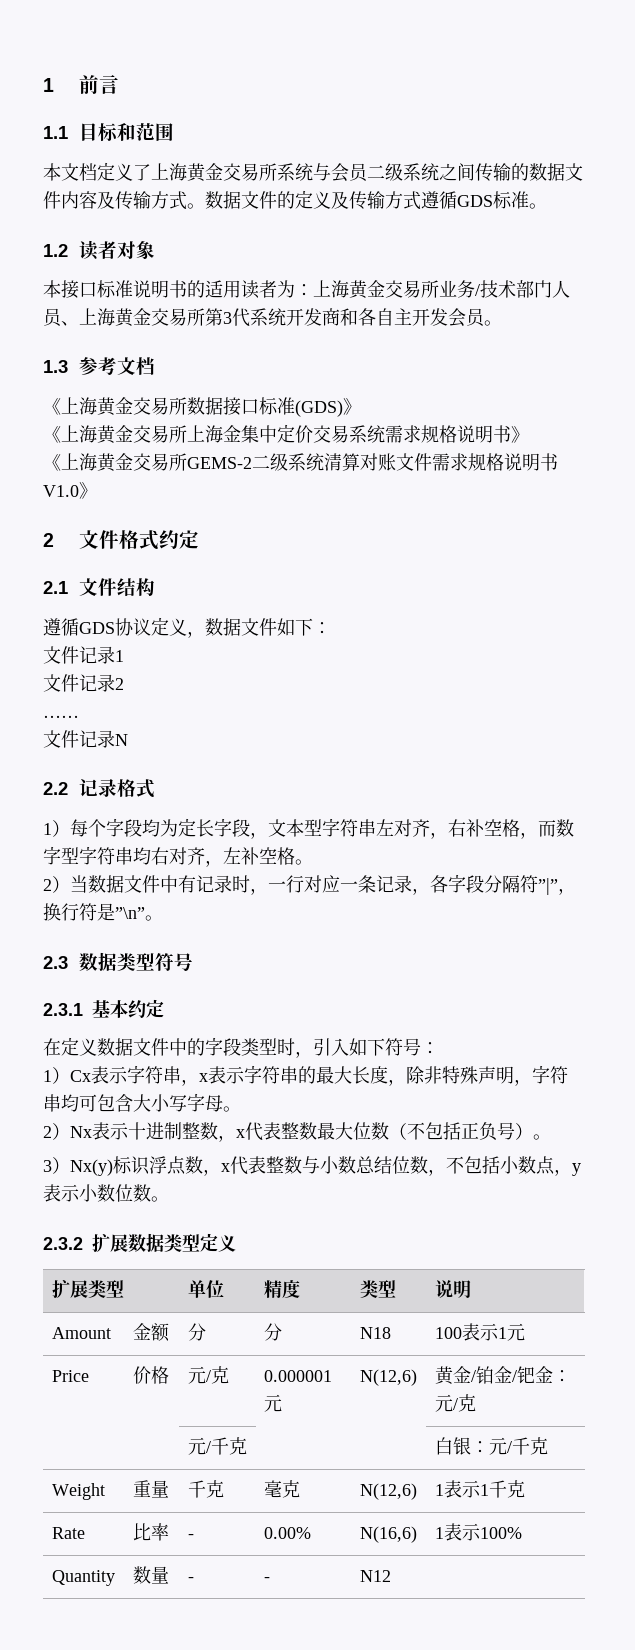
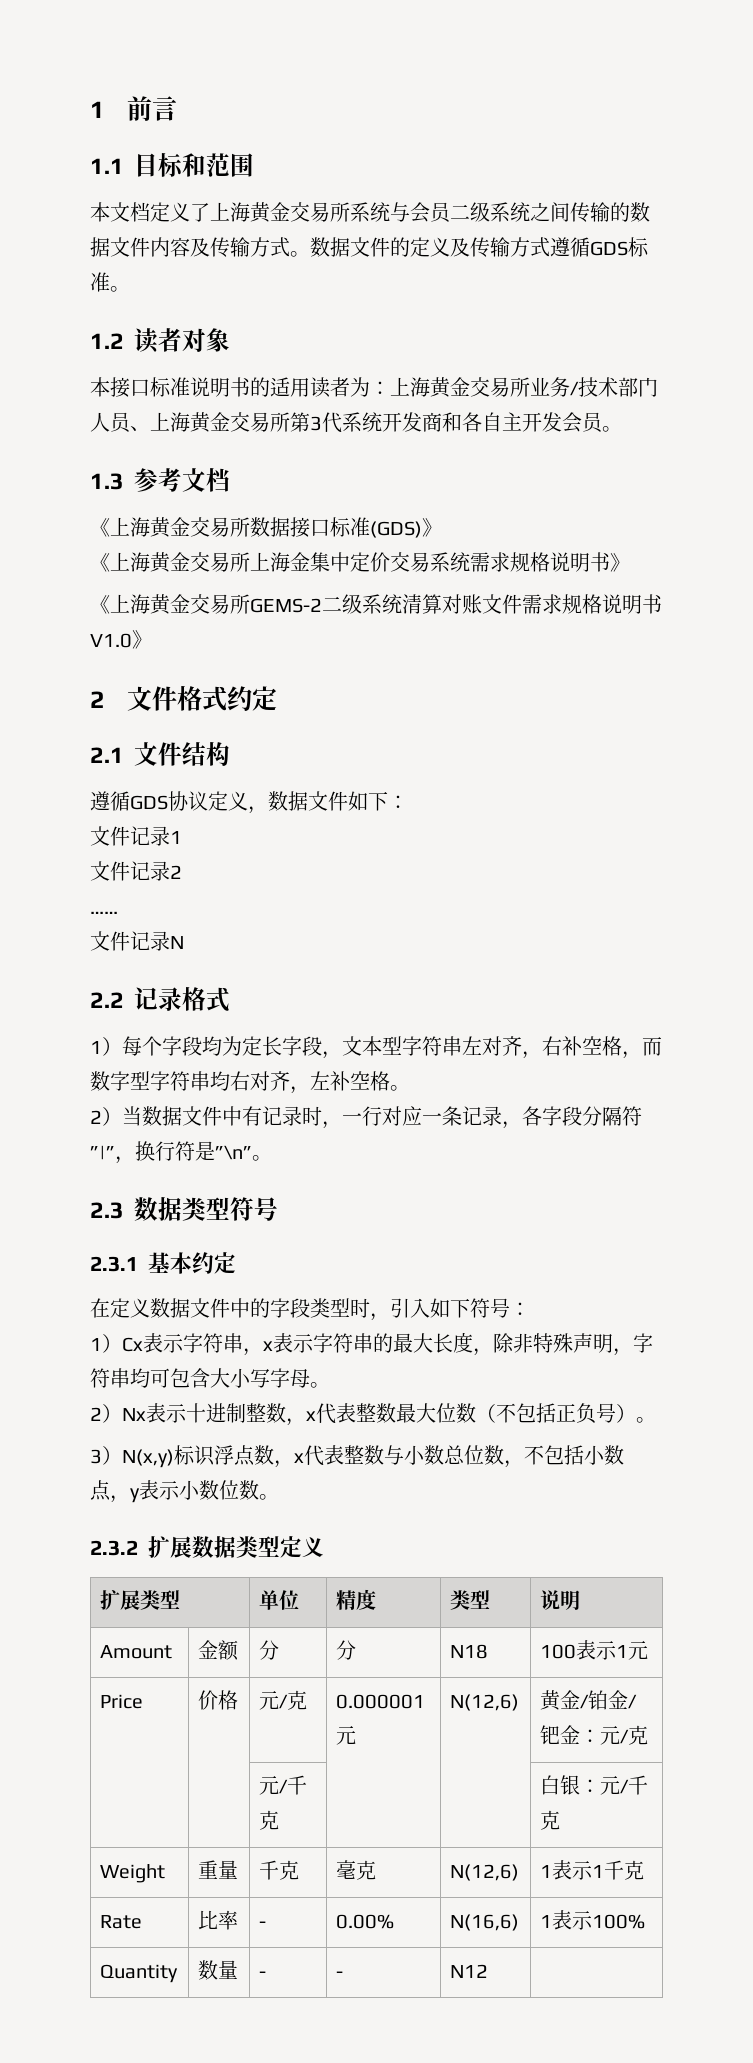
- 3）Nx(y)标识浮点数，x代表整数与小数总结位数，不包括小数点，y表示小数位数。
+ 3）N(x,y)标识浮点数，x代表整数与小数总位数，不包括小数点，y表示小数位数。

